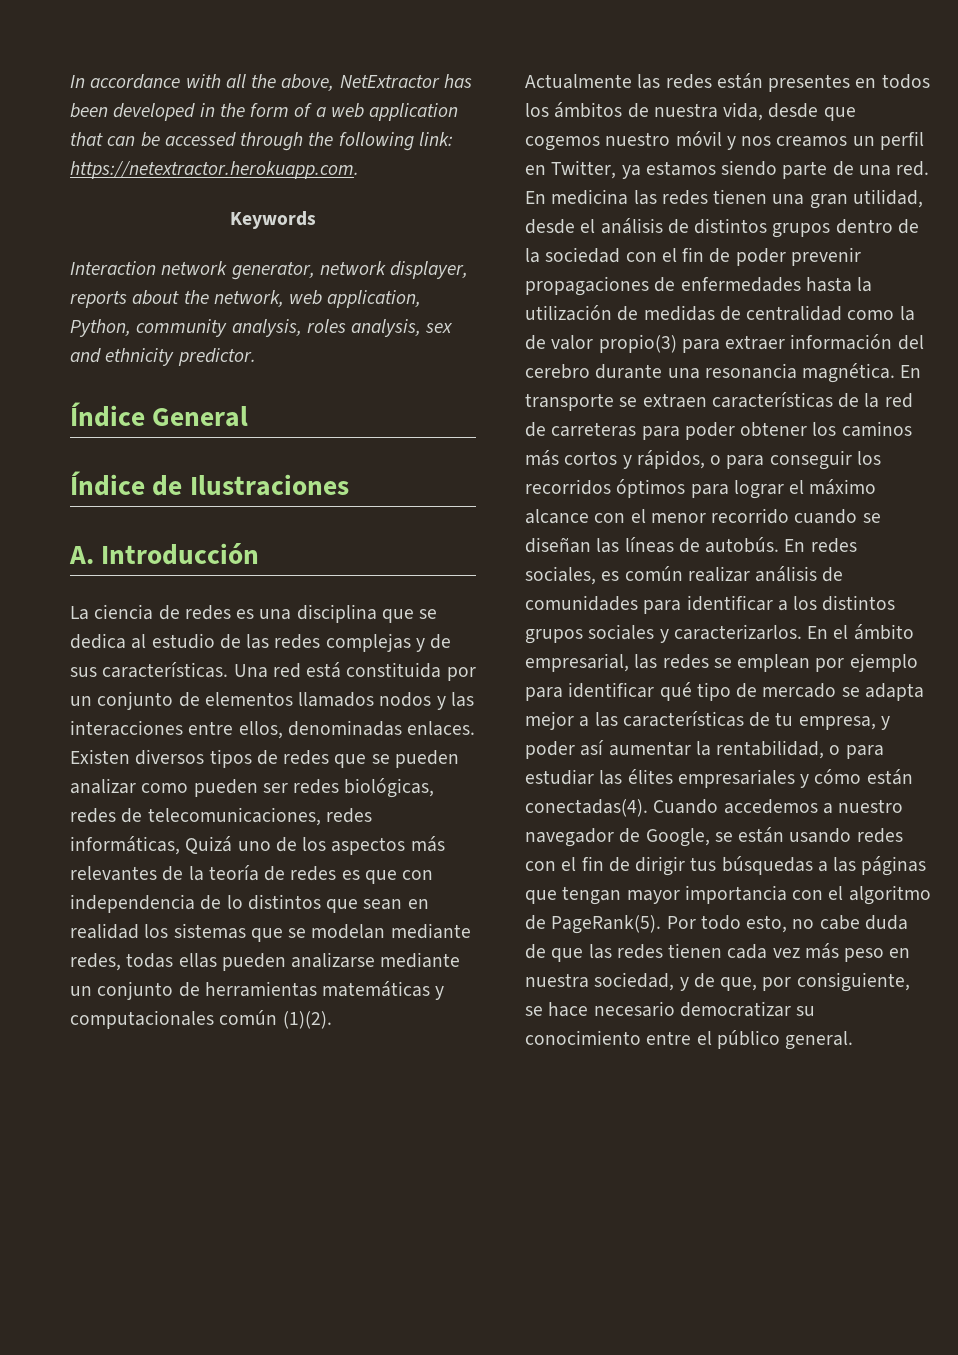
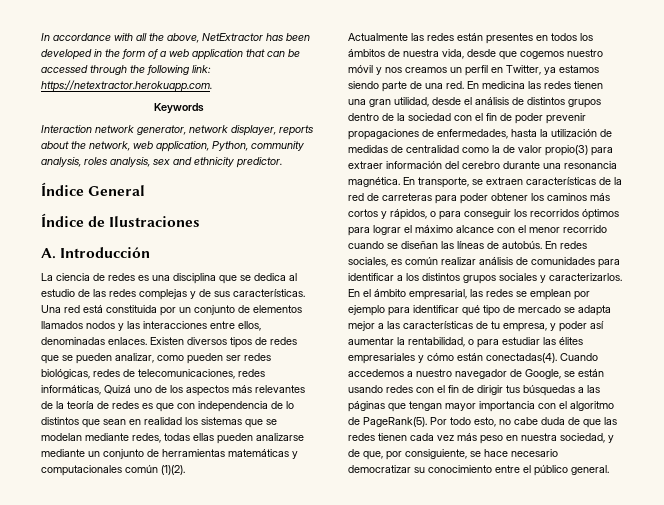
- Existen diversos tipos de redes que se pueden analizar como pueden ser redes biológicas, redes de telecomunicaciones, redes informáticas, Quizá uno de los aspectos más relevantes de la teoría de redes es que con independencia de lo distintos que sean en realidad los sistemas que se modelan mediante redes, todas ellas pueden analizarse mediante un conjunto de herramientas matemáticas y computacionales común (1)(2).
+ Existen diversos tipos de redes que se pueden analizar, como pueden ser redes biológicas, redes de telecomunicaciones, redes informáticas, Quizá uno de los aspectos más relevantes de la teoría de redes es que con independencia de lo distintos que sean en realidad los sistemas que se modelan mediante redes, todas ellas pueden analizarse mediante un conjunto de herramientas matemáticas y computacionales común (1)(2).
- En medicina las redes tienen una gran utilidad, desde el análisis de distintos grupos dentro de la sociedad con el fin de poder prevenir propagaciones de enfermedades hasta la utilización de medidas de centralidad como la de valor propio(3) para extraer información del cerebro durante una resonancia magnética.
+ En medicina las redes tienen una gran utilidad, desde el análisis de distintos grupos dentro de la sociedad con el fin de poder prevenir propagaciones de enfermedades, hasta la utilización de medidas de centralidad como la de valor propio(3) para extraer información del cerebro durante una resonancia magnética.
- En transporte se extraen características de la red de carreteras para poder obtener los caminos más cortos y rápidos, o para conseguir los recorridos óptimos para lograr el máximo alcance con el menor recorrido cuando se diseñan las líneas de autobús.
+ En transporte, se extraen características de la red de carreteras para poder obtener los caminos más cortos y rápidos, o para conseguir los recorridos óptimos para lograr el máximo alcance con el menor recorrido cuando se diseñan las líneas de autobús.

